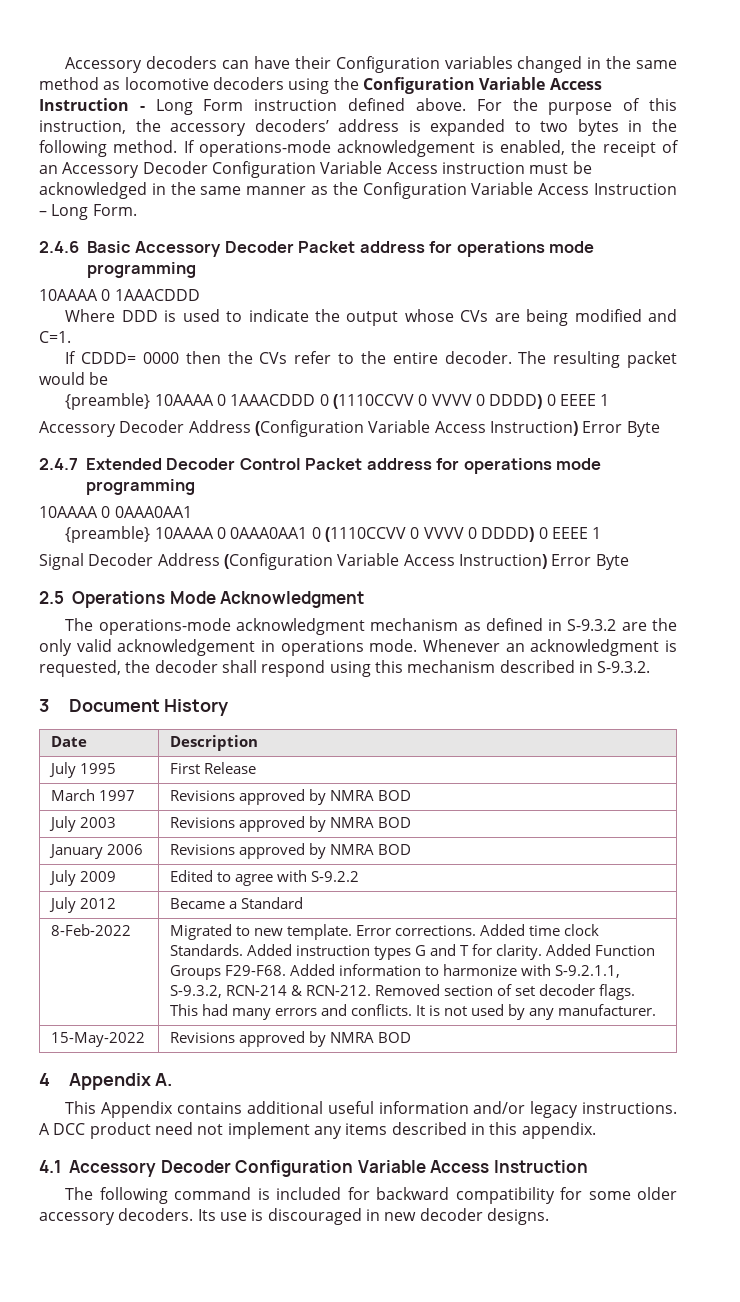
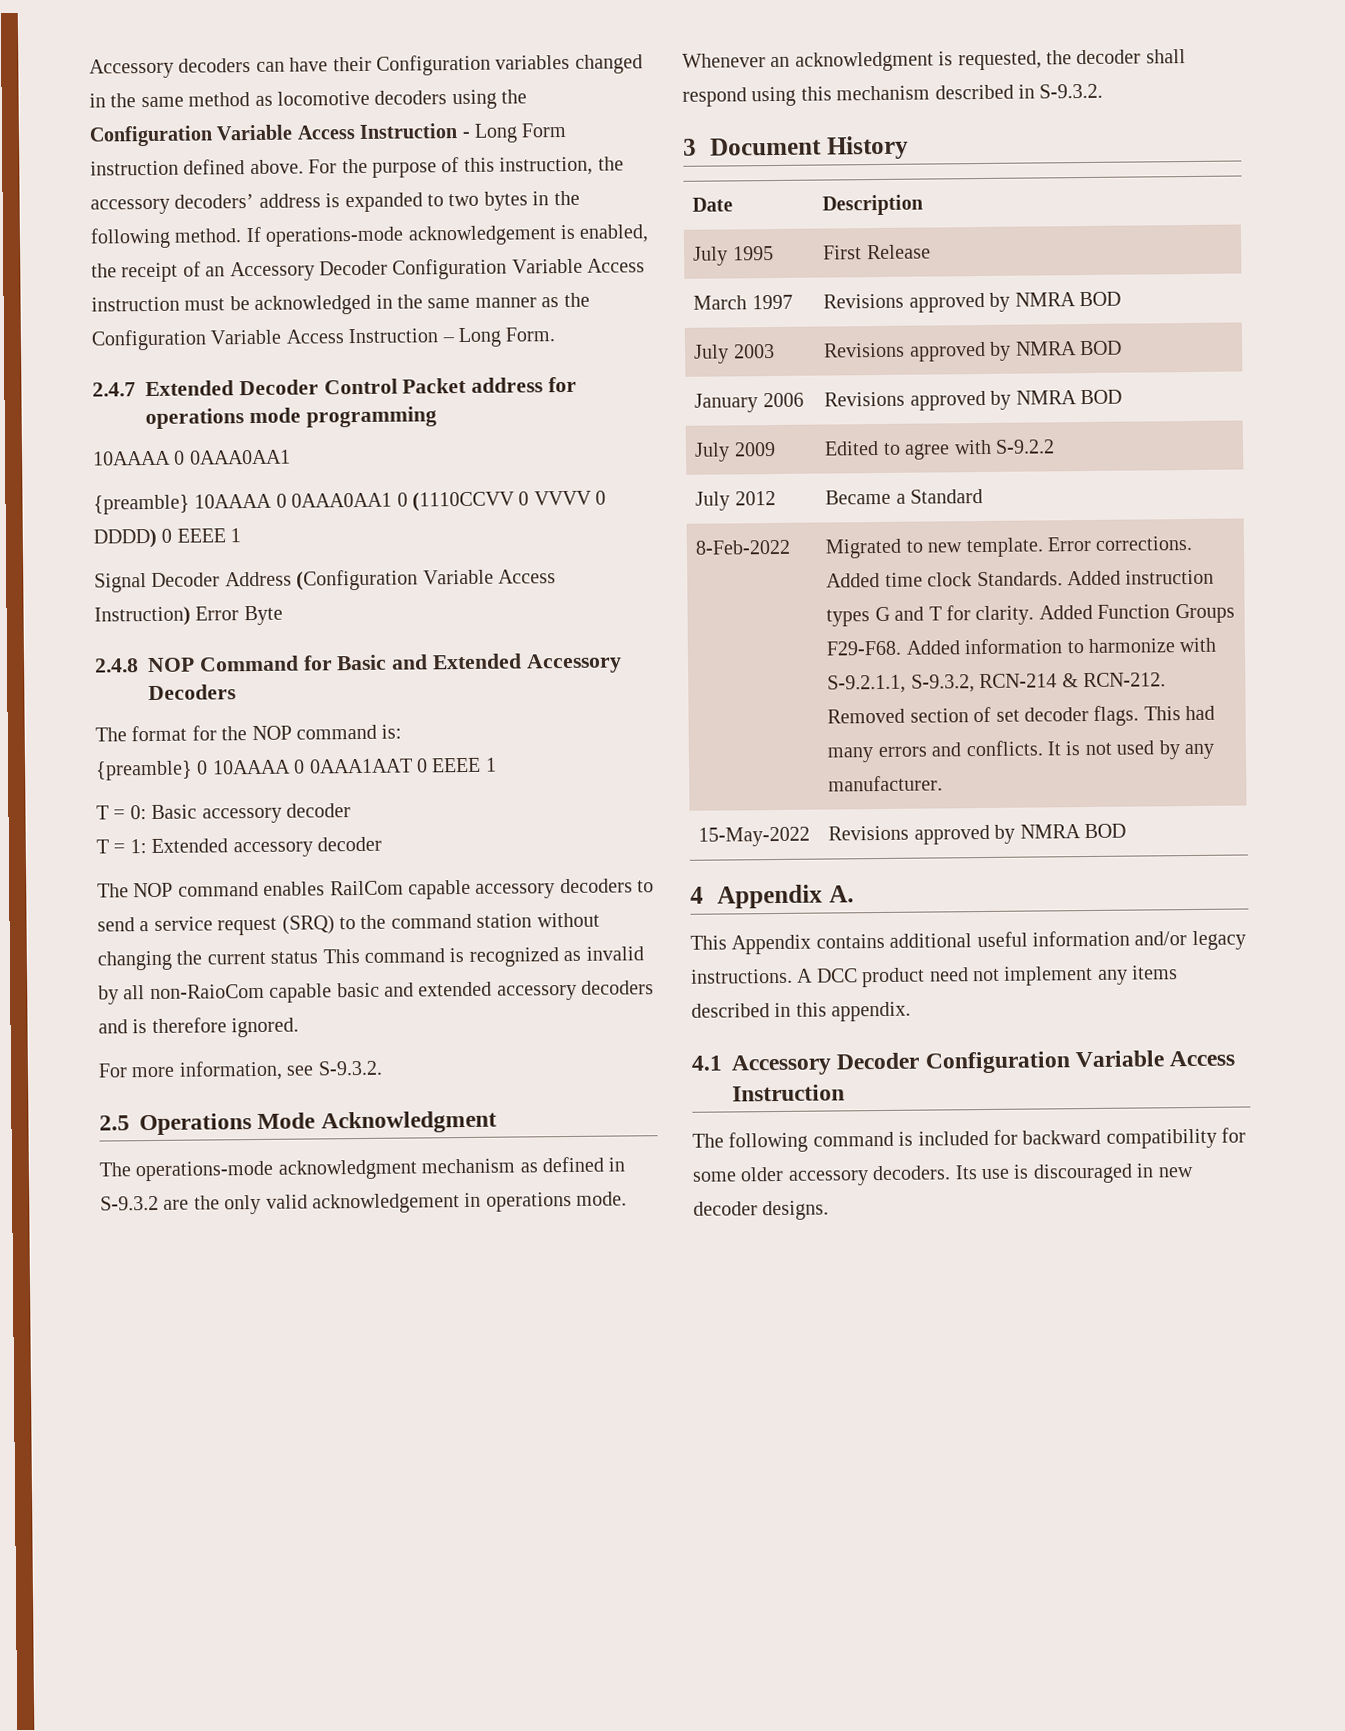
- 2.4.6 Basic Accessory Decoder Packet address for operations mode programming
- 10AAAA 0 1AAACDDD
- Where DDD is used to indicate the output whose CVs are being modified and C=1.
- If CDDD= 0000 then the CVs refer to the entire decoder. The resulting packet would be
- {preamble} 10AAAA 0 1AAACDDD 0 (1110CCVV 0 VVVV 0 DDDD) 0 EEEE 1
- Accessory Decoder Address (Configuration Variable Access Instruction) Error Byte
+ 2.4.8 NOP Command for Basic and Extended Accessory Decoders
+ The format for the NOP command is:
+ {preamble} 0 10AAAA 0 0AAA1AAT 0 EEEE 1
+ T = 0: Basic accessory decoder
+ T = 1: Extended accessory decoder
+ The NOP command enables RailCom capable accessory decoders to send a service request (SRQ) to the command station without changing the current status This command is recognized as invalid by all non-RaioCom capable basic and extended accessory decoders and is therefore ignored.
+ For more information, see S-9.3.2.

